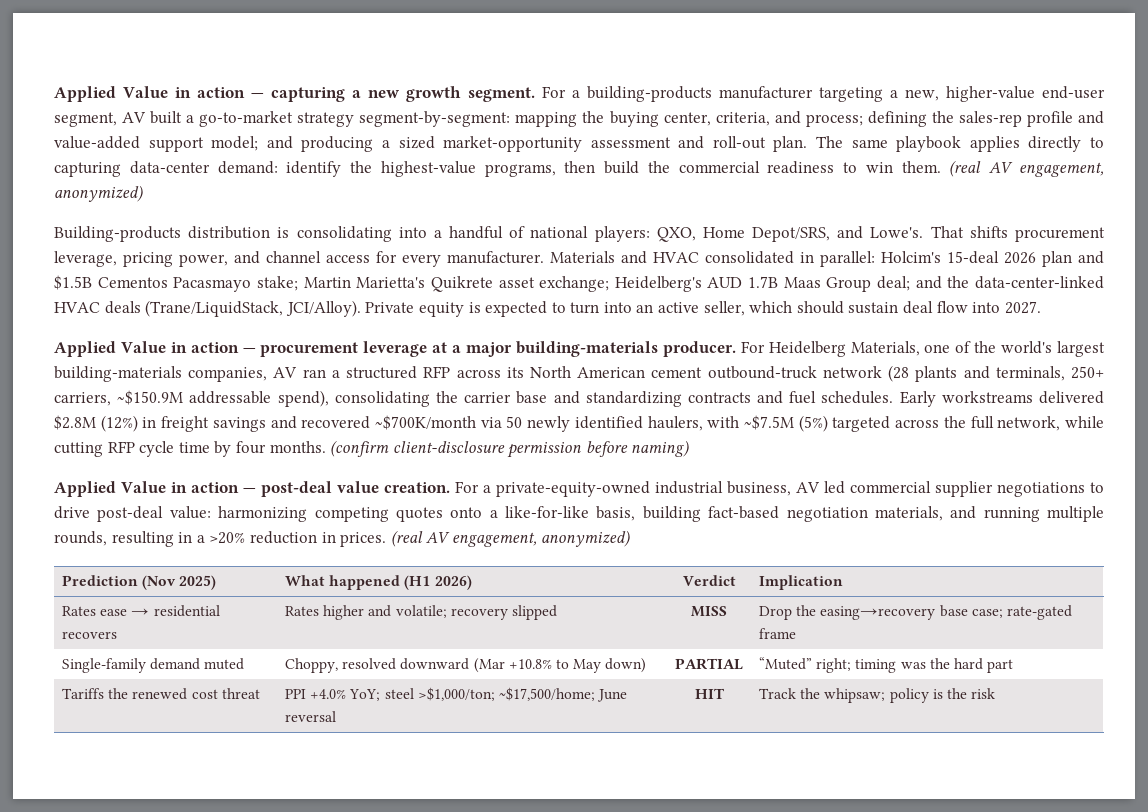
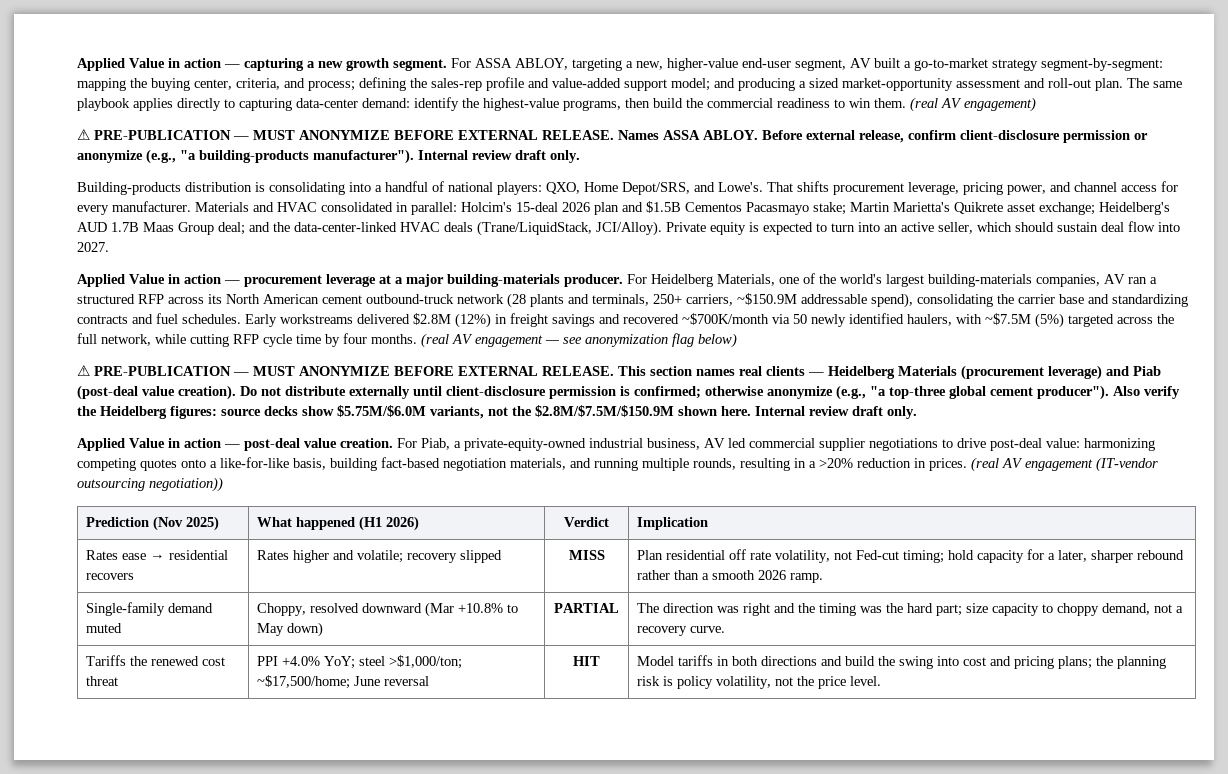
- For a building-products manufacturer targeting a new, higher-value end-user segment, AV built a go-to-market strategy segment-by-segment: mapping the buying center, criteria, and process; defining the sales-rep profile and value-added support model; and producing a sized market-opportunity assessment and roll-out plan.
+ For ASSA ABLOY, targeting a new, higher-value end-user segment, AV built a go-to-market strategy segment-by-segment: mapping the buying center, criteria, and process; defining the sales-rep profile and value-added support model; and producing a sized market-opportunity assessment and roll-out plan.
- The same playbook applies directly to capturing data-center demand: identify the highest-value programs, then build the commercial readiness to win them. (real AV engagement, anonymized)
+ The same playbook applies directly to capturing data-center demand: identify the highest-value programs, then build the commercial readiness to win them. (real AV engagement)
+ ⚠ PRE-PUBLICATION — MUST ANONYMIZE BEFORE EXTERNAL RELEASE. Names ASSA ABLOY. Before external release, confirm client-disclosure permission or anonymize (e.g., "a building-products manufacturer"). Internal review draft only.
- (confirm client-disclosure permission before naming)
+ (real AV engagement — see anonymization flag below)
+ ⚠ PRE-PUBLICATION — MUST ANONYMIZE BEFORE EXTERNAL RELEASE. This section names real clients — Heidelberg Materials (procurement leverage) and Piab (post-deal value creation). Do not distribute externally until client-disclosure permission is confirmed; otherwise anonymize (e.g., "a top-three global cement producer"). Also verify the Heidelberg figures: source decks show $5.75M/$6.0M variants, not the $2.8M/$7.5M/$150.9M shown here. Internal review draft only.
- For a private-equity-owned industrial business, AV led commercial supplier negotiations to drive post-deal value: harmonizing competing quotes onto a like-for-like basis, building fact-based negotiation materials, and running multiple rounds, resulting in a >20% reduction in prices. (real AV engagement, anonymized)
+ For Piab, a private-equity-owned industrial business, AV led commercial supplier negotiations to drive post-deal value: harmonizing competing quotes onto a like-for-like basis, building fact-based negotiation materials, and running multiple rounds, resulting in a >20% reduction in prices. (real AV engagement (IT-vendor outsourcing negotiation))
- Rates ease → residential recovers | Rates higher and volatile; recovery slipped | MISS | Drop the easing→recovery base case; rate-gated frame
+ Rates ease → residential recovers | Rates higher and volatile; recovery slipped | MISS | Plan residential off rate volatility, not Fed-cut timing; hold capacity for a later, sharper rebound rather than a smooth 2026 ramp.
- Single-family demand muted | Choppy, resolved downward (Mar +10.8% to May down) | PARTIAL | “Muted” right; timing was the hard part
+ Single-family demand muted | Choppy, resolved downward (Mar +10.8% to May down) | PARTIAL | The direction was right and the timing was the hard part; size capacity to choppy demand, not a recovery curve.
- Tariffs the renewed cost threat | PPI +4.0% YoY; steel >$1,000/ton; ~$17,500/home; June reversal | HIT | Track the whipsaw; policy is the risk
+ Tariffs the renewed cost threat | PPI +4.0% YoY; steel >$1,000/ton; ~$17,500/home; June reversal | HIT | Model tariffs in both directions and build the swing into cost and pricing plans; the planning risk is policy volatility, not the price level.

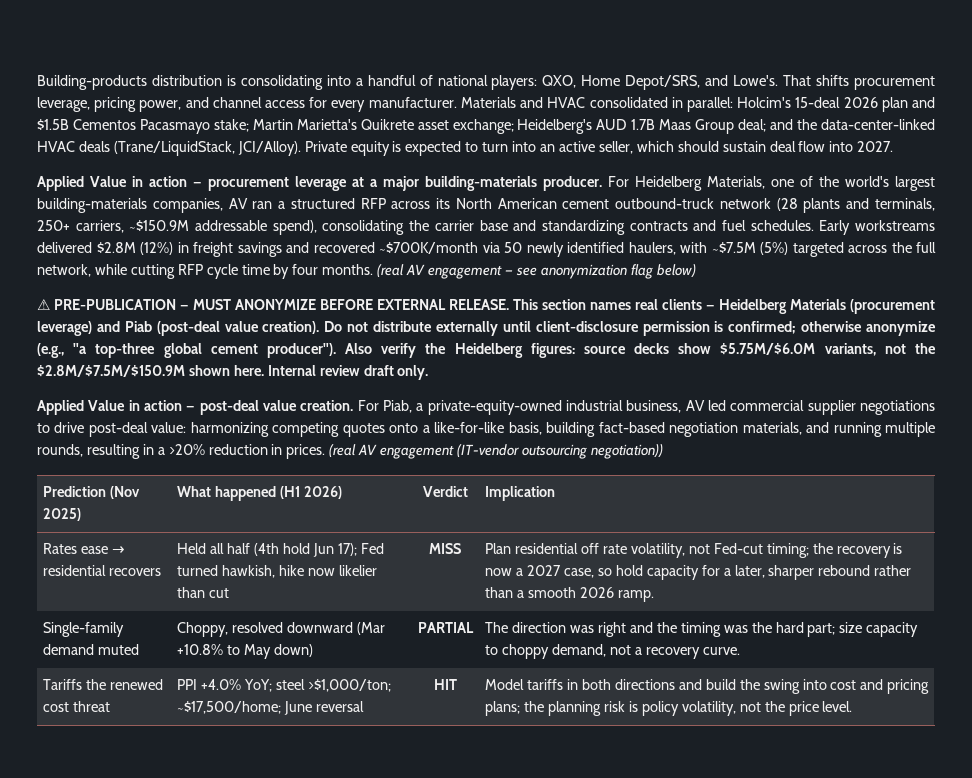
- Applied Value in action — capturing a new growth segment. For ASSA ABLOY, targeting a new, higher-value end-user segment, AV built a go-to-market strategy segment-by-segment: mapping the buying center, criteria, and process; defining the sales-rep profile and value-added support model; and producing a sized market-opportunity assessment and roll-out plan. The same playbook applies directly to capturing data-center demand: identify the highest-value programs, then build the commercial readiness to win them. (real AV engagement)
- ⚠ PRE-PUBLICATION — MUST ANONYMIZE BEFORE EXTERNAL RELEASE. Names ASSA ABLOY. Before external release, confirm client-disclosure permission or anonymize (e.g., "a building-products manufacturer"). Internal review draft only.
- Rates higher and volatile; recovery slipped
+ Held all half (4th hold Jun 17); Fed turned hawkish, hike now likelier than cut
- Plan residential off rate volatility, not Fed-cut timing; hold capacity for a later, sharper rebound rather than a smooth 2026 ramp.
+ Plan residential off rate volatility, not Fed-cut timing; the recovery is now a 2027 case, so hold capacity for a later, sharper rebound rather than a smooth 2026 ramp.

